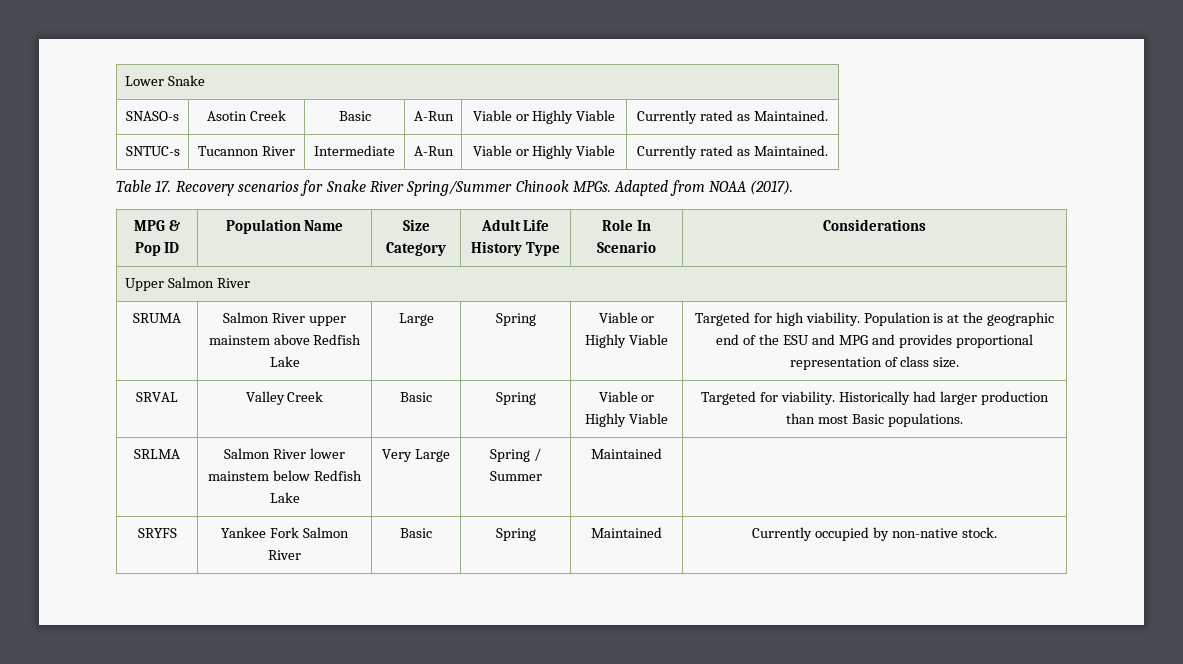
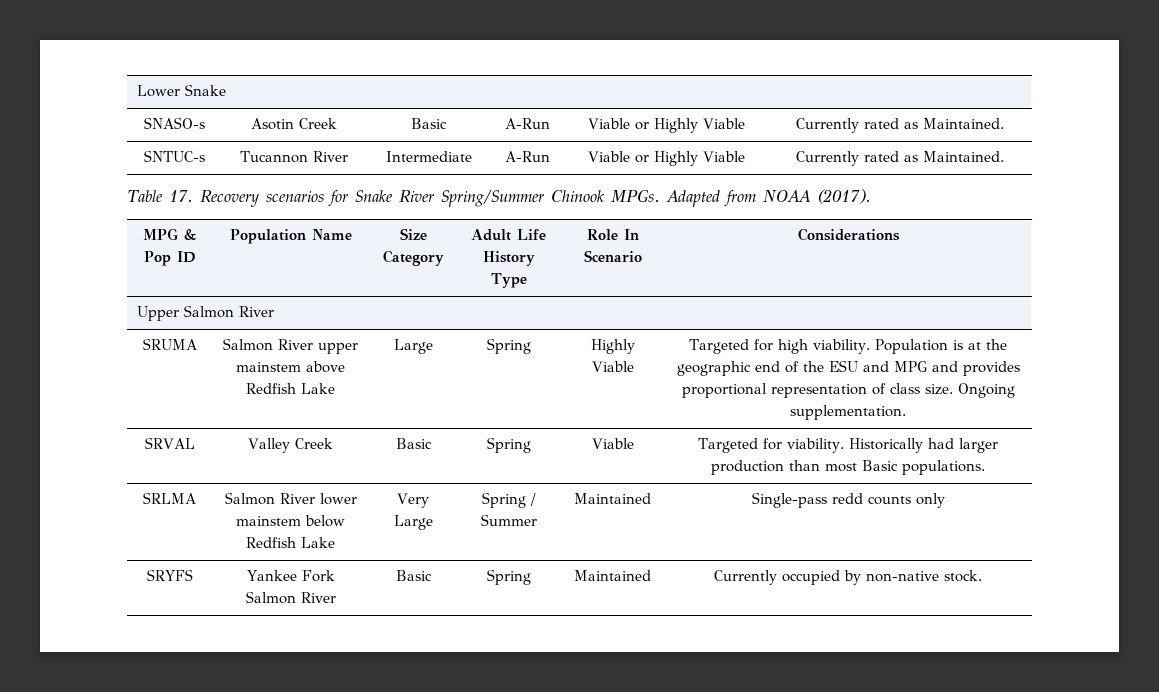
- SRUMA | Salmon River upper mainstem above Redfish Lake | Large | Spring | Viable or Highly Viable | Targeted for high viability. Population is at the geographic end of the ESU and MPG and provides proportional representation of class size.
+ SRUMA | Salmon River upper mainstem above Redfish Lake | Large | Spring | Highly Viable | Targeted for high viability. Population is at the geographic end of the ESU and MPG and provides proportional representation of class size. Ongoing supplementation.
- SRVAL | Valley Creek | Basic | Spring | Viable or Highly Viable | Targeted for viability. Historically had larger production than most Basic populations.
+ SRVAL | Valley Creek | Basic | Spring | Viable | Targeted for viability. Historically had larger production than most Basic populations.
- SRLMA | Salmon River lower mainstem below Redfish Lake | Very Large | Spring / Summer | Maintained |
+ SRLMA | Salmon River lower mainstem below Redfish Lake | Very Large | Spring / Summer | Maintained | Single-pass redd counts only

